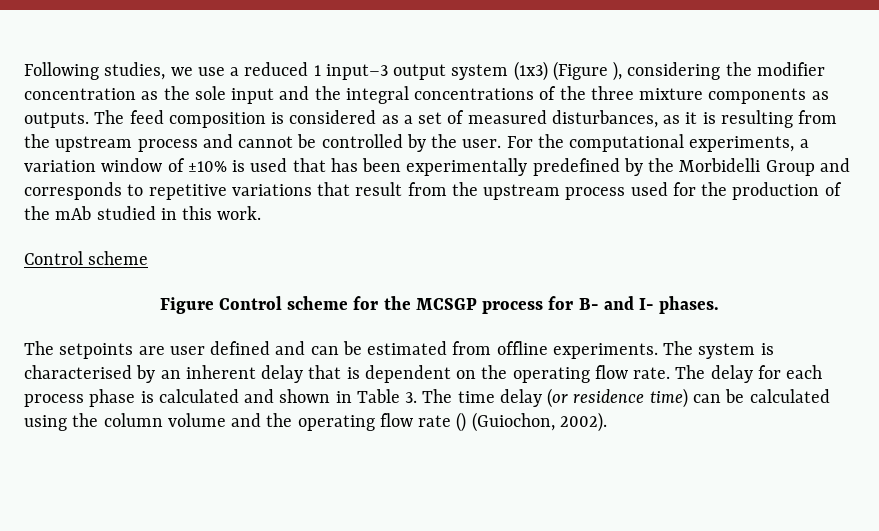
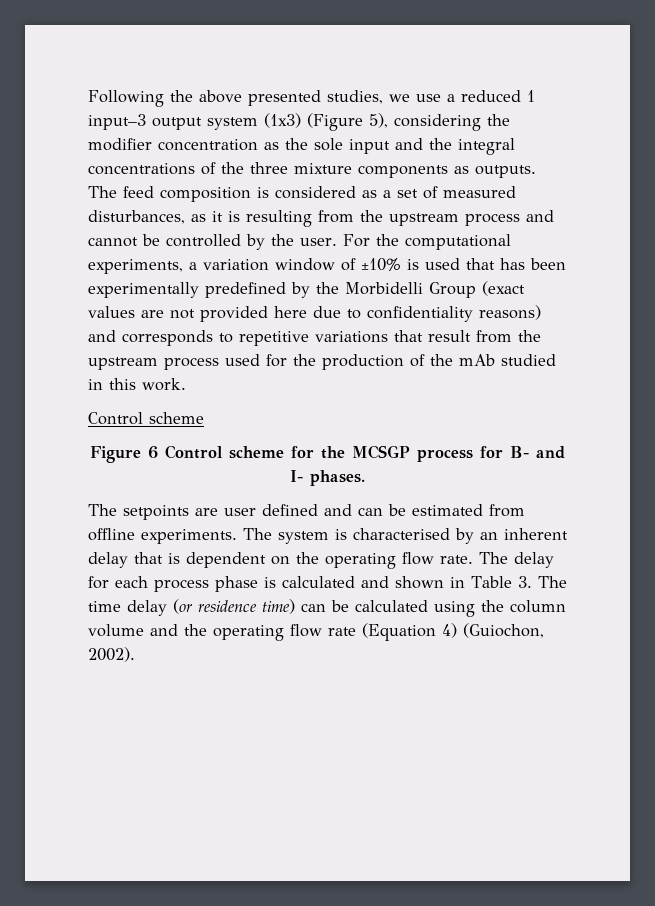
- Following studies, we use a reduced 1 input–3 output system (1x3) (Figure ), considering the modifier concentration as the sole input and the integral concentrations of the three mixture components as outputs.
+ Following the above presented studies, we use a reduced 1 input–3 output system (1x3) (Figure 5), considering the modifier concentration as the sole input and the integral concentrations of the three mixture components as outputs.
- For the computational experiments, a variation window of ±10% is used that has been experimentally predefined by the Morbidelli Group and corresponds to repetitive variations that result from the upstream process used for the production of the mAb studied in this work.
+ For the computational experiments, a variation window of ±10% is used that has been experimentally predefined by the Morbidelli Group (exact values are not provided here due to confidentiality reasons) and corresponds to repetitive variations that result from the upstream process used for the production of the mAb studied in this work.
- Figure Control scheme for the MCSGP process for B- and I- phases.
+ Figure 6 Control scheme for the MCSGP process for B- and I- phases.
- The delay for each process phase is calculated and shown in Table 3. The time delay (or residence time) can be calculated using the column volume and the operating flow rate () (Guiochon, 2002).
+ The delay for each process phase is calculated and shown in Table 3. The time delay (or residence time) can be calculated using the column volume and the operating flow rate (Equation 4) (Guiochon, 2002).

